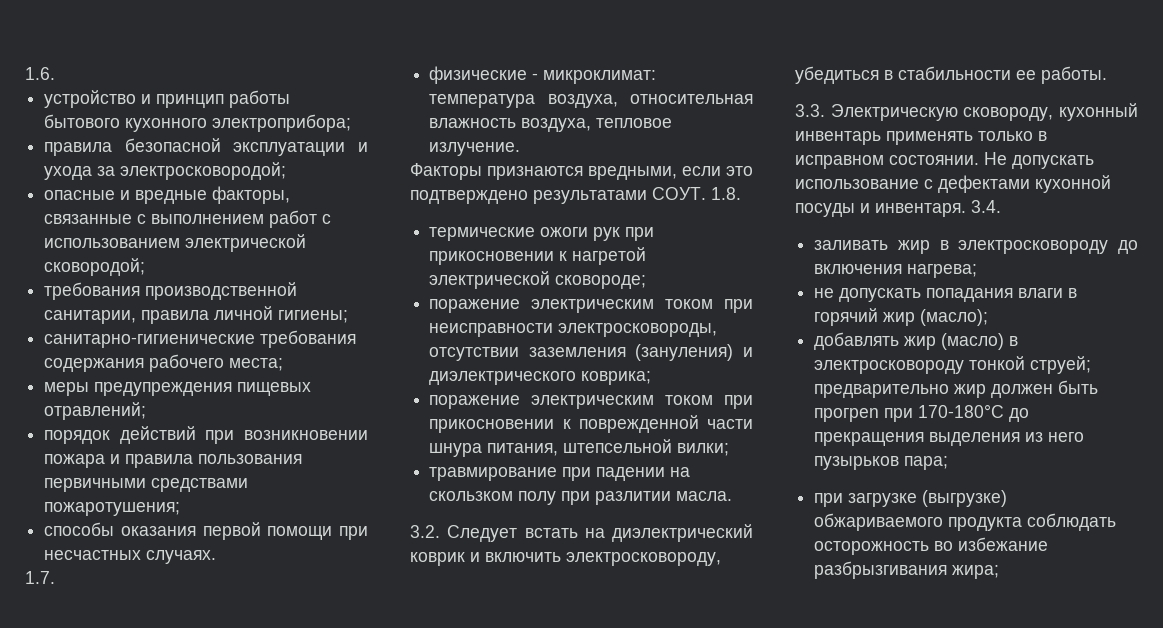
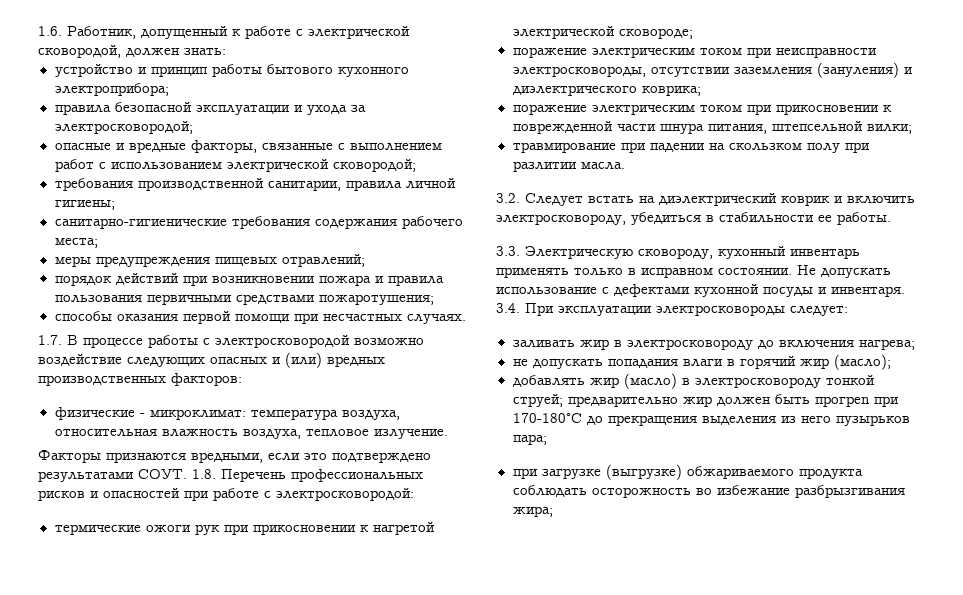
- 1.6.
+ 1.6. Работник, допущенный к работе с электрической сковородой, должен знать:
- 1.7.
+ 1.7. В процессе работы с электросковородой возможно воздействие следующих опасных и (или) вредных производственных факторов:
- 1.8.
+ 1.8. Перечень профессиональных рисков и опасностей при работе с электросковородой:
- 3.4.
+ 3.4. При эксплуатации электросковороды следует:

